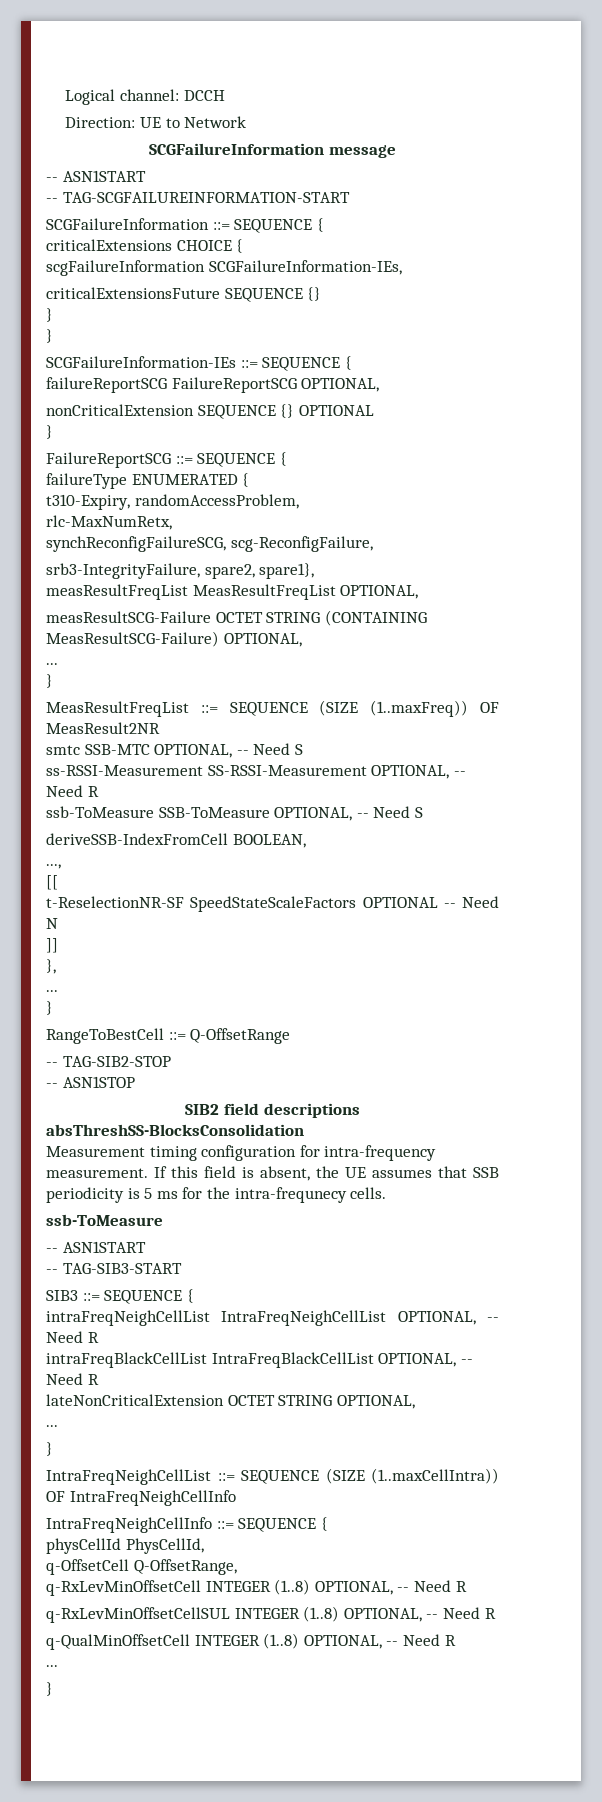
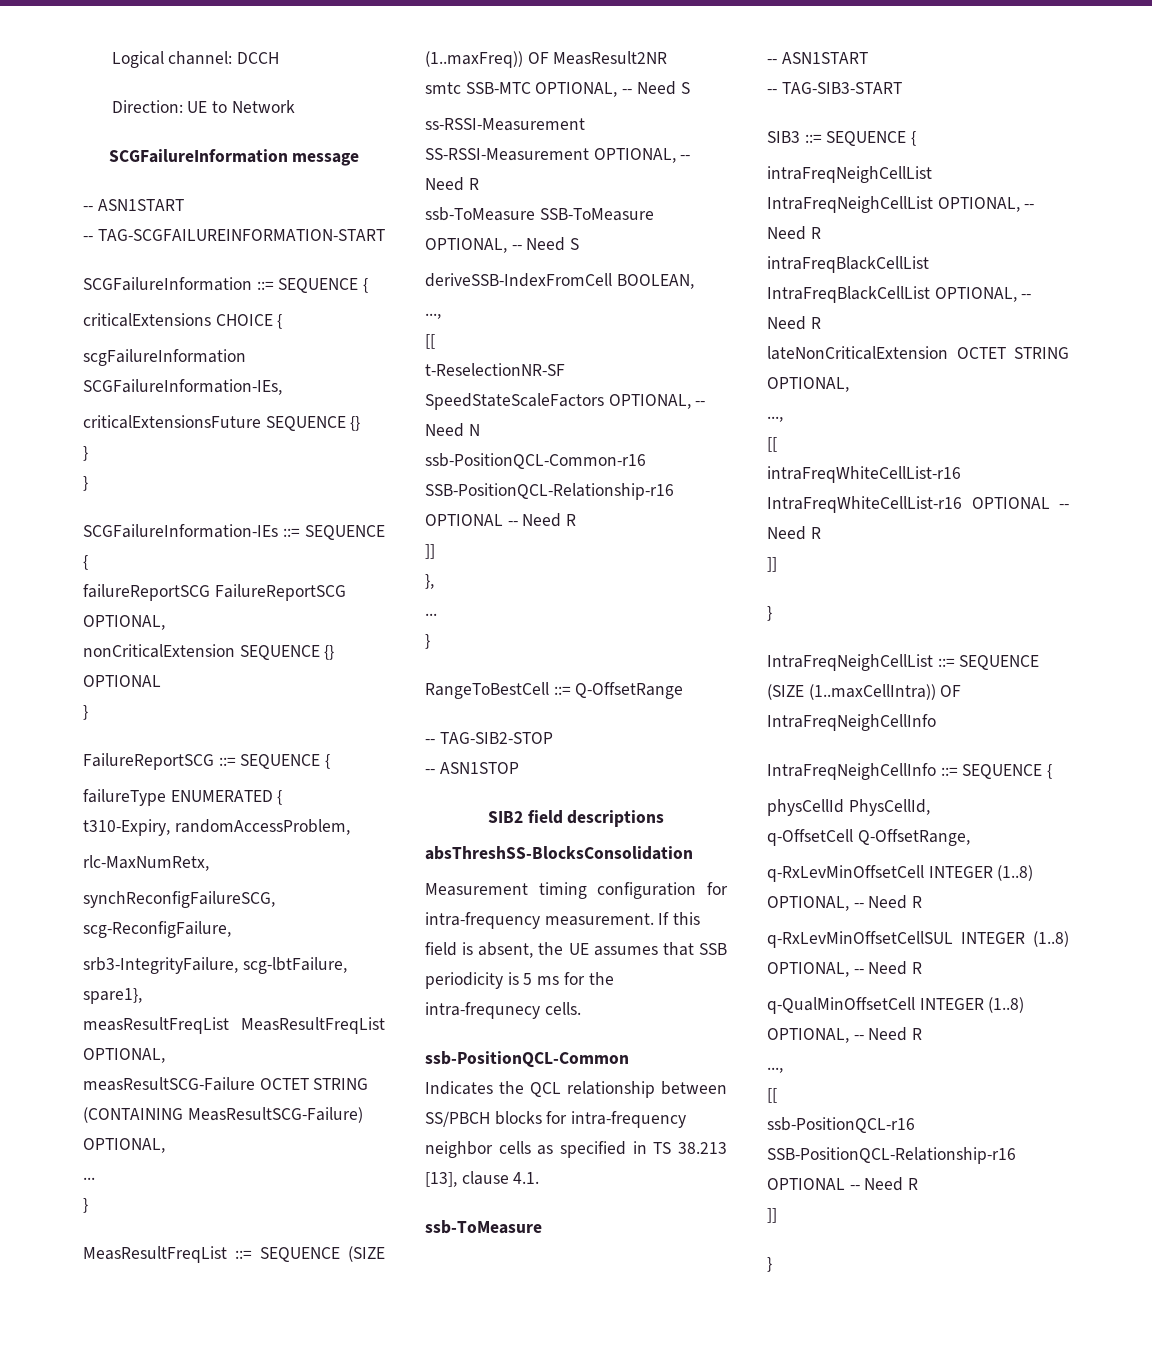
- srb3-IntegrityFailure, spare2, spare1},
+ srb3-IntegrityFailure, scg-lbtFailure, spare1},
- t-ReselectionNR-SF SpeedStateScaleFactors OPTIONAL -- Need N
+ t-ReselectionNR-SF SpeedStateScaleFactors OPTIONAL, -- Need N
+ ssb-PositionQCL-Common-r16 SSB-PositionQCL-Relationship-r16 OPTIONAL -- Need R
+ ssb-PositionQCL-Common
+ Indicates the QCL relationship between SS/PBCH blocks for intra-frequency neighbor cells as specified in TS 38.213 [13], clause 4.1.
  lateNonCriticalExtension OCTET STRING OPTIONAL,
- ...
+ ...,
+ [[
+ intraFreqWhiteCellList-r16 IntraFreqWhiteCellList-r16 OPTIONAL -- Need R
+ ]]
  q-QualMinOffsetCell INTEGER (1..8) OPTIONAL, -- Need R
- ...
+ ...,
+ [[
+ ssb-PositionQCL-r16 SSB-PositionQCL-Relationship-r16 OPTIONAL -- Need R
+ ]]

